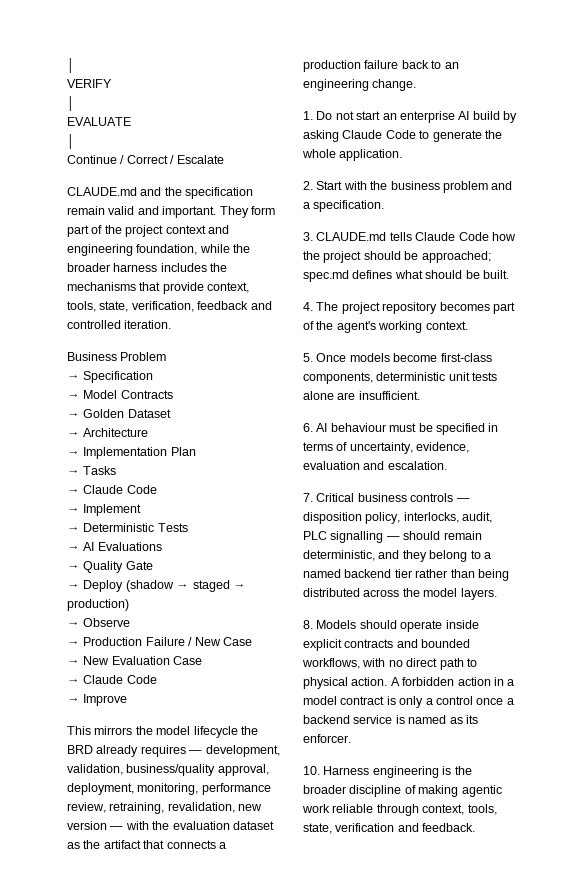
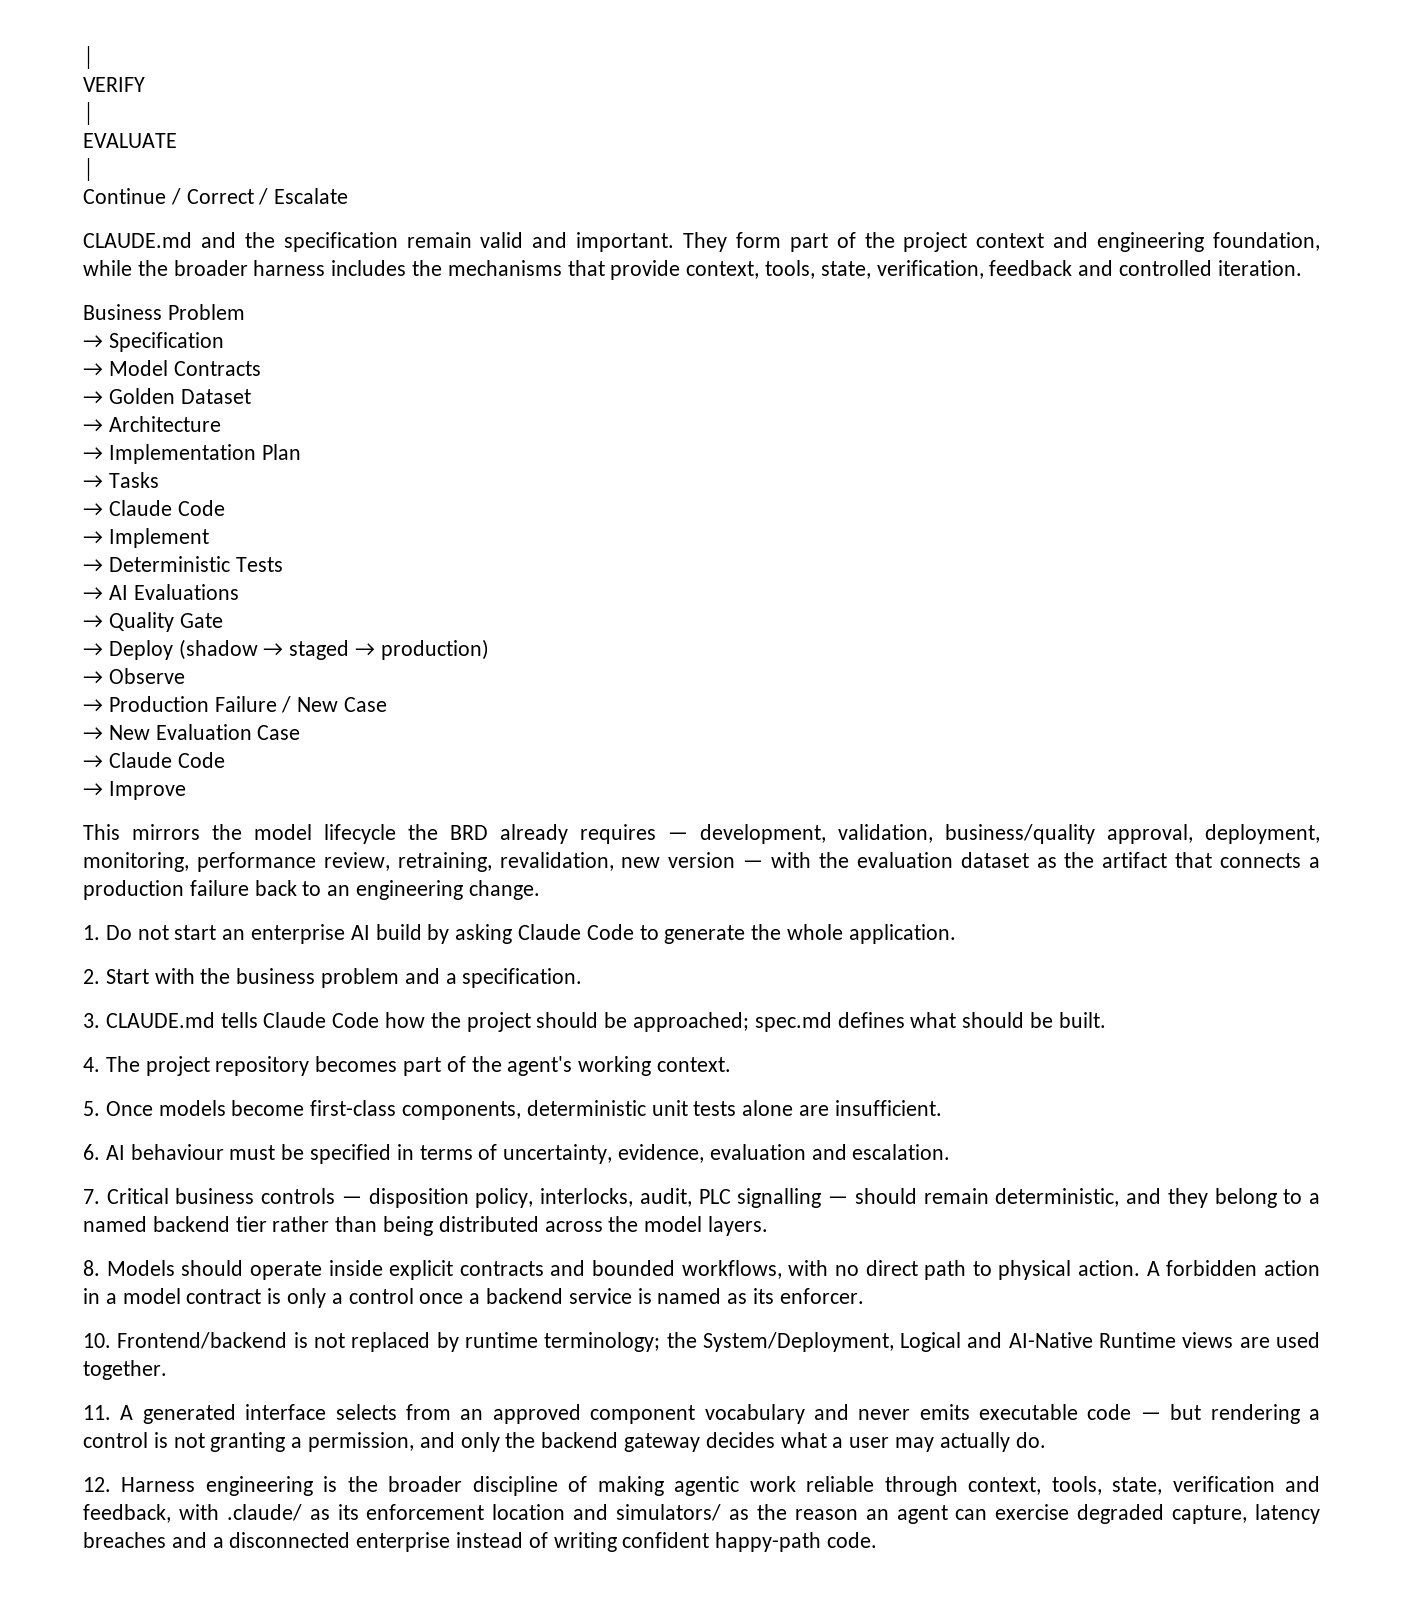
- 10. Harness engineering is the broader discipline of making agentic work reliable through context, tools, state, verification and feedback.
+ 10. Frontend/backend is not replaced by runtime terminology; the System/Deployment, Logical and AI-Native Runtime views are used together.
+ 11. A generated interface selects from an approved component vocabulary and never emits executable code — but rendering a control is not granting a permission, and only the backend gateway decides what a user may actually do.
+ 12. Harness engineering is the broader discipline of making agentic work reliable through context, tools, state, verification and feedback, with .claude/ as its enforcement location and simulators/ as the reason an agent can exercise degraded capture, latency breaches and a disconnected enterprise instead of writing confident happy-path code.

